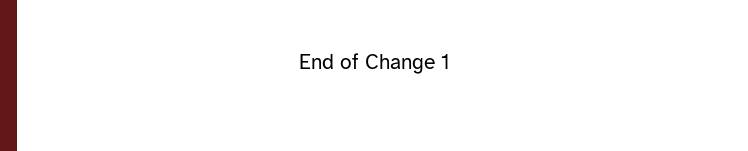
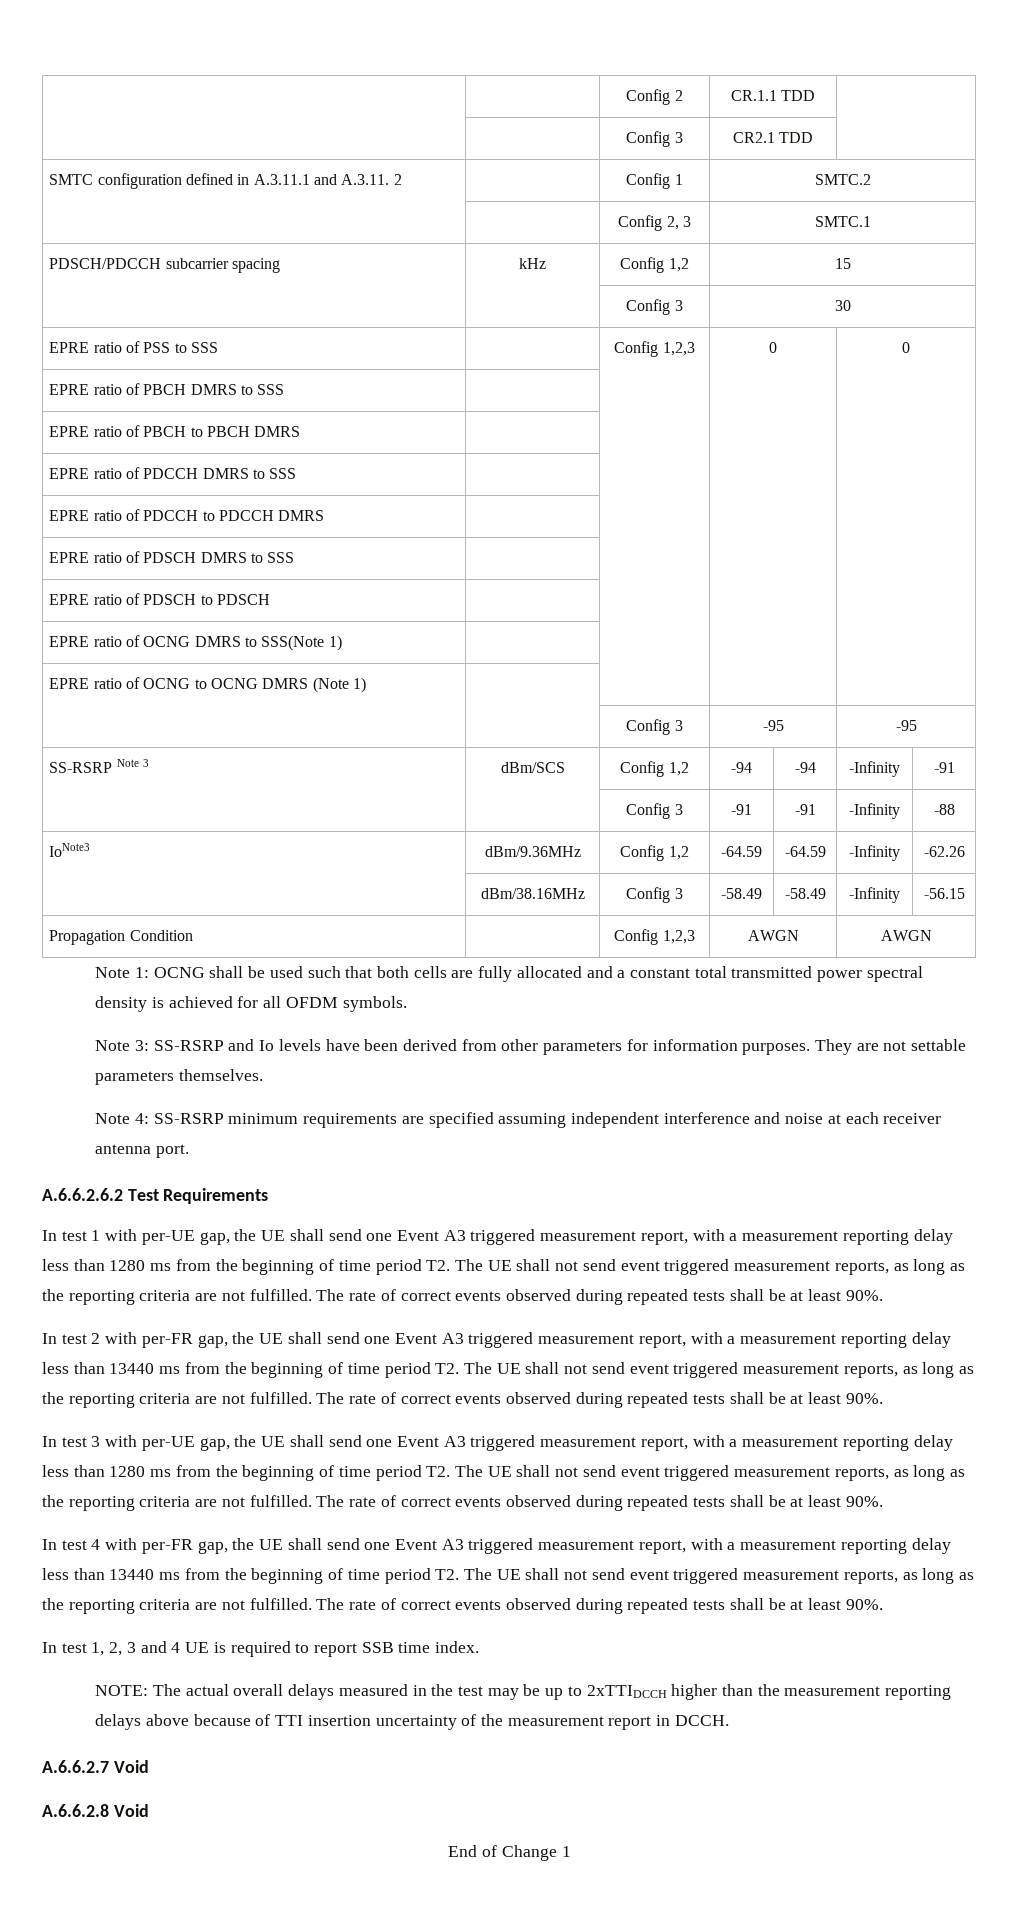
+ | | Config 2 | CR.1.1 TDD |
+ | | Config 3 | CR2.1 TDD |
+ SMTC configuration defined in A.3.11.1 and A.3.11. 2 | | Config 1 | SMTC.2
+ | | Config 2, 3 | SMTC.1
+ PDSCH/PDCCH subcarrier spacing | kHz | Config 1,2 | 15
+ | | Config 3 | 30
+ EPRE ratio of PSS to SSS | | Config 1,2,3 | 0 | 0
+ EPRE ratio of PBCH DMRS to SSS | | | |
+ EPRE ratio of PBCH to PBCH DMRS | | | |
+ EPRE ratio of PDCCH DMRS to SSS | | | |
+ EPRE ratio of PDCCH to PDCCH DMRS | | | |
+ EPRE ratio of PDSCH DMRS to SSS | | | |
+ EPRE ratio of PDSCH to PDSCH | | | |
+ EPRE ratio of OCNG DMRS to SSS(Note 1) | | | |
+ EPRE ratio of OCNG to OCNG DMRS (Note 1) | | | |
+ | | Config 3 | -95 | -95
+ SS-RSRP Note 3 | dBm/SCS | Config 1,2 | -94 | -94 | -Infinity | -91
+ | | Config 3 | -91 | -91 | -Infinity | -88
+ IoNote3 | dBm/9.36MHz | Config 1,2 | -64.59 | -64.59 | -Infinity | -62.26
+ | dBm/38.16MHz | Config 3 | -58.49 | -58.49 | -Infinity | -56.15
+ Propagation Condition | | Config 1,2,3 | AWGN | AWGN
+ Note 1: OCNG shall be used such that both cells are fully allocated and a constant total transmitted power spectral density is achieved for all OFDM symbols.
+ Note 3: SS-RSRP and Io levels have been derived from other parameters for information purposes. They are not settable parameters themselves.
+ Note 4: SS-RSRP minimum requirements are specified assuming independent interference and noise at each receiver antenna port.
+ A.6.6.2.6.2 Test Requirements
+ In test 1 with per-UE gap, the UE shall send one Event A3 triggered measurement report, with a measurement reporting delay less than 1280 ms from the beginning of time period T2. The UE shall not send event triggered measurement reports, as long as the reporting criteria are not fulfilled. The rate of correct events observed during repeated tests shall be at least 90%.
+ In test 2 with per-FR gap, the UE shall send one Event A3 triggered measurement report, with a measurement reporting delay less than 13440 ms from the beginning of time period T2. The UE shall not send event triggered measurement reports, as long as the reporting criteria are not fulfilled. The rate of correct events observed during repeated tests shall be at least 90%.
+ In test 3 with per-UE gap, the UE shall send one Event A3 triggered measurement report, with a measurement reporting delay less than 1280 ms from the beginning of time period T2. The UE shall not send event triggered measurement reports, as long as the reporting criteria are not fulfilled. The rate of correct events observed during repeated tests shall be at least 90%.
+ In test 4 with per-FR gap, the UE shall send one Event A3 triggered measurement report, with a measurement reporting delay less than 13440 ms from the beginning of time period T2. The UE shall not send event triggered measurement reports, as long as the reporting criteria are not fulfilled. The rate of correct events observed during repeated tests shall be at least 90%.
+ In test 1, 2, 3 and 4 UE is required to report SSB time index.
+ NOTE: The actual overall delays measured in the test may be up to 2xTTIDCCH higher than the measurement reporting delays above because of TTI insertion uncertainty of the measurement report in DCCH.
+ A.6.6.2.7 Void
+ A.6.6.2.8 Void

